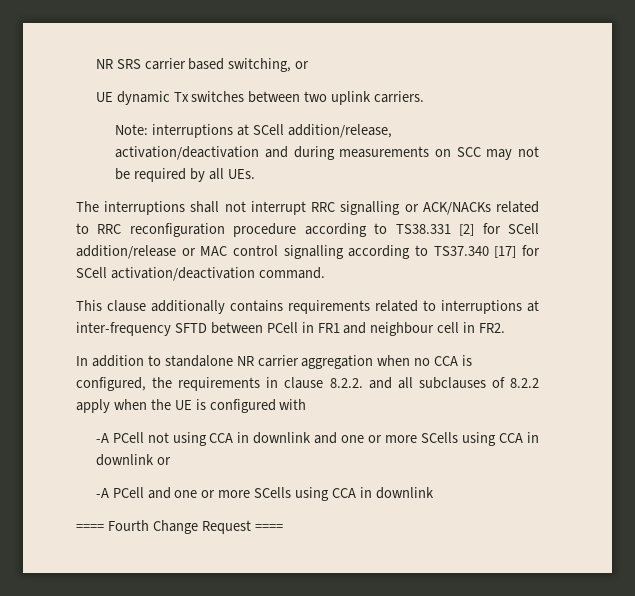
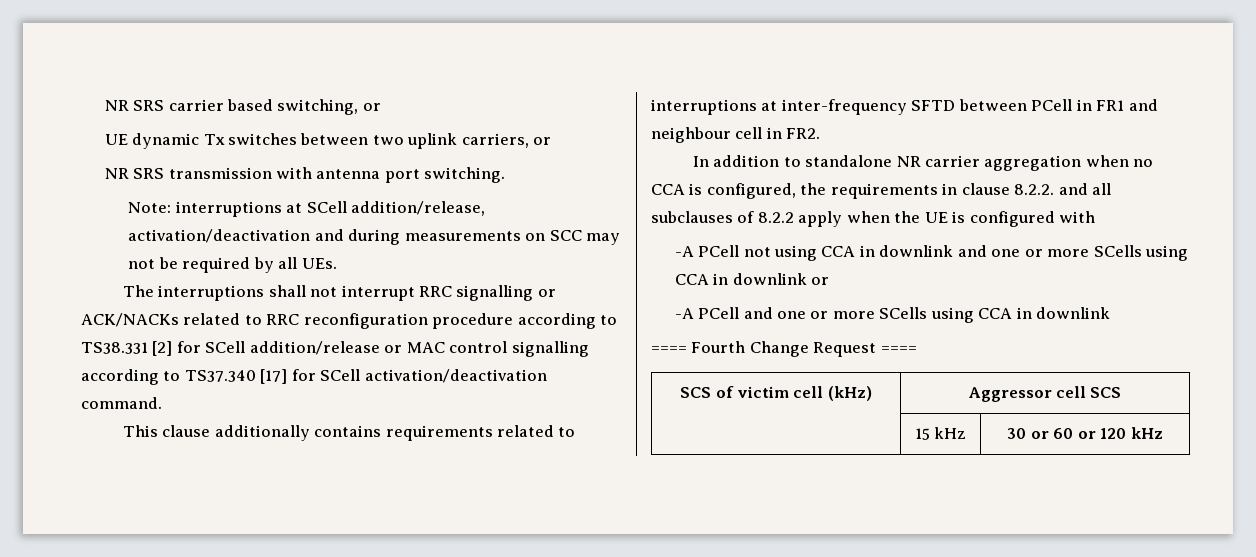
- UE dynamic Tx switches between two uplink carriers.
+ UE dynamic Tx switches between two uplink carriers, or
+ NR SRS transmission with antenna port switching.
+ SCS of victim cell (kHz) | Aggressor cell SCS
+ | 15 kHz | 30 or 60 or 120 kHz

